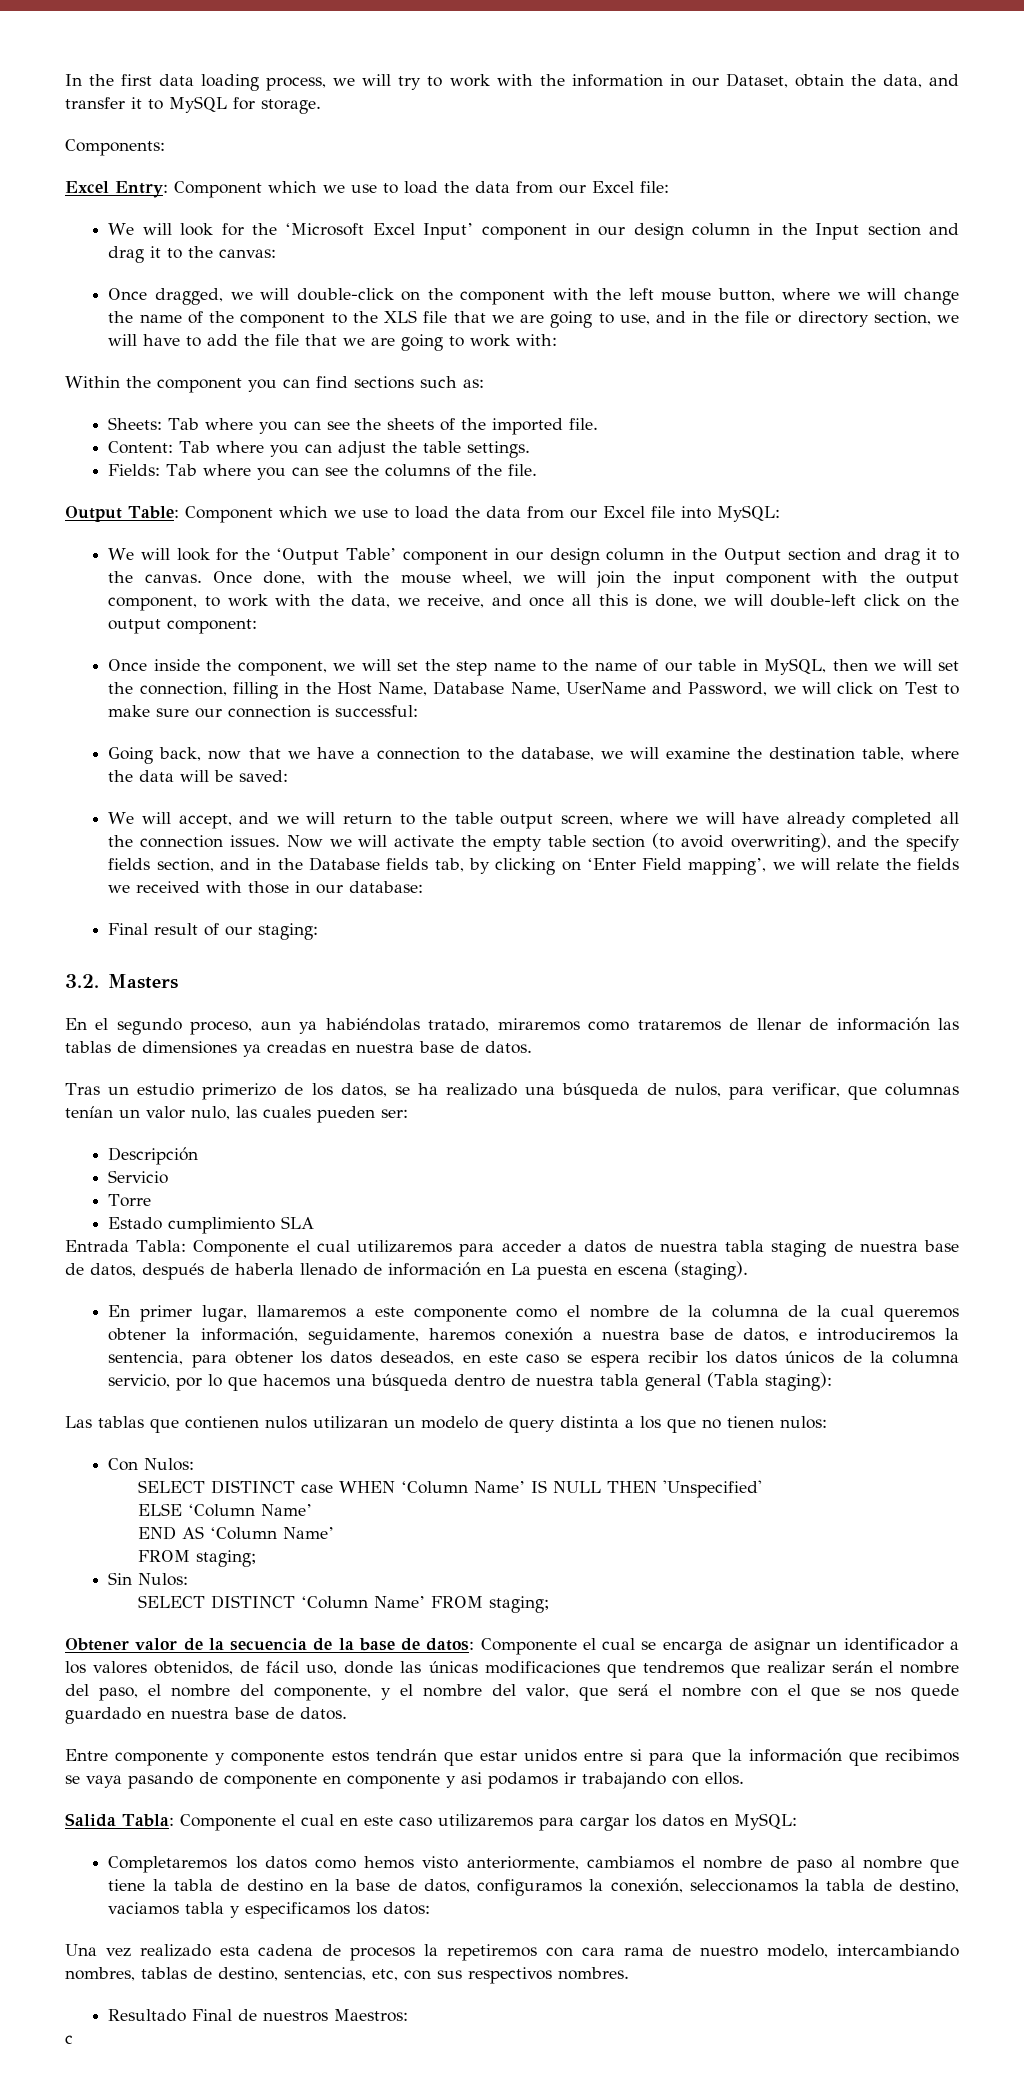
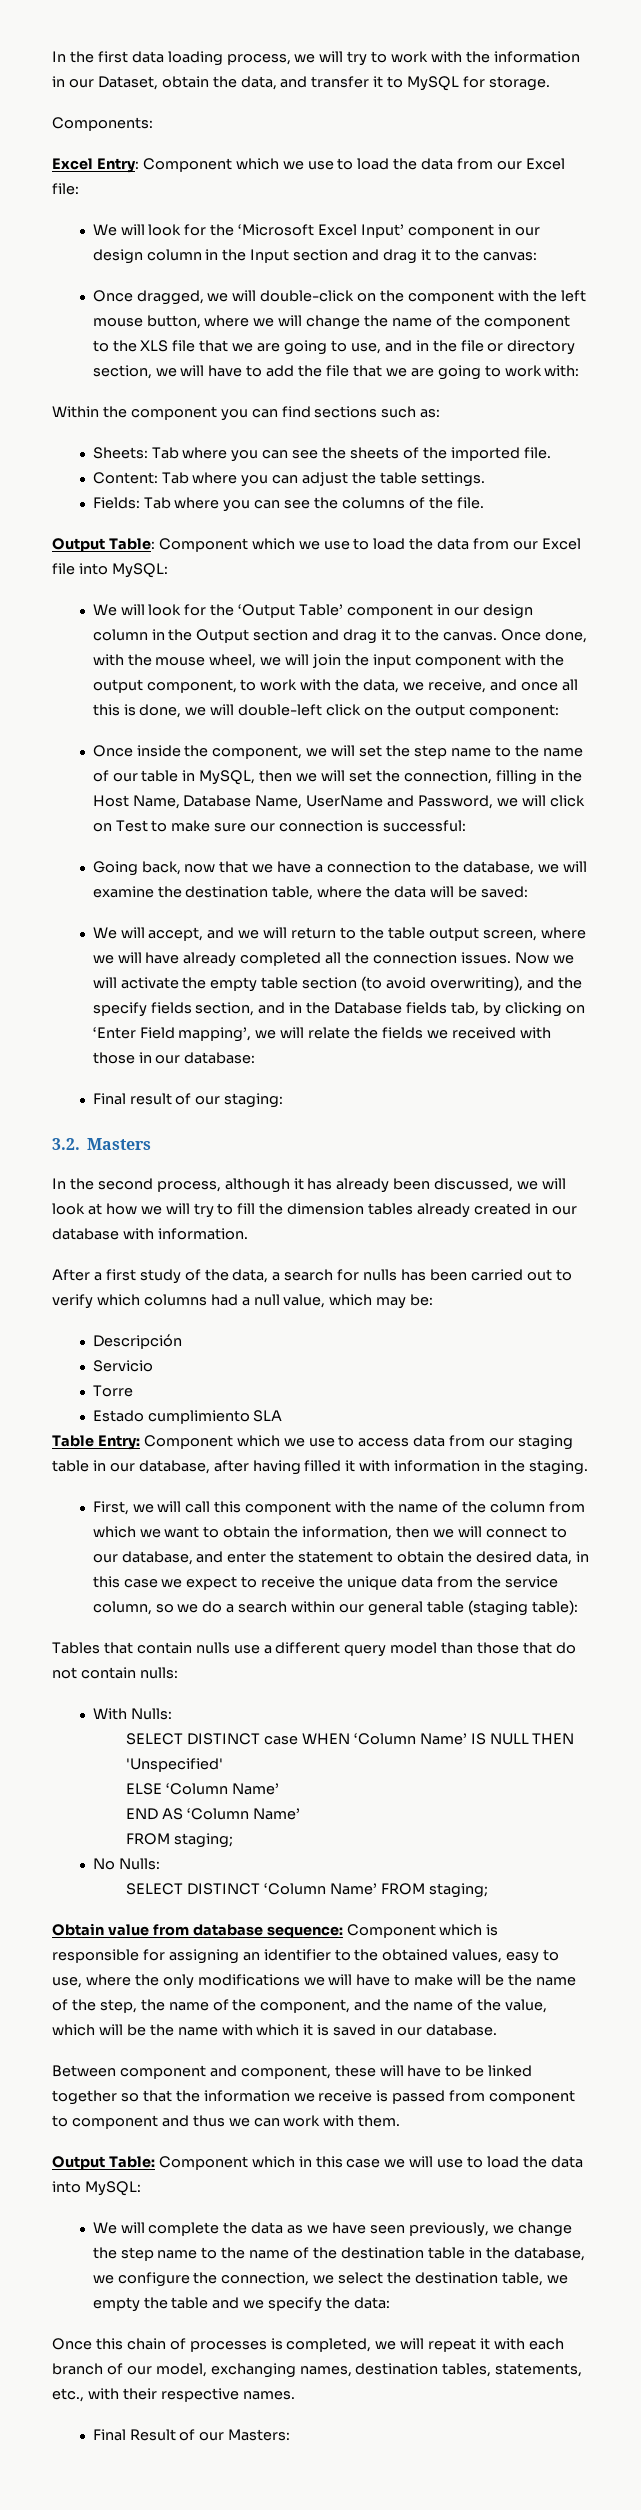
- En el segundo proceso, aun ya habiéndolas tratado, miraremos como trataremos de llenar de información las tablas de dimensiones ya creadas en nuestra base de datos.
- Tras un estudio primerizo de los datos, se ha realizado una búsqueda de nulos, para verificar, que columnas tenían un valor nulo, las cuales pueden ser:
+ In the second process, although it has already been discussed, we will look at how we will try to fill the dimension tables already created in our database with information.
+ After a first study of the data, a search for nulls has been carried out to verify which columns had a null value, which may be:
- Entrada Tabla: Componente el cual utilizaremos para acceder a datos de nuestra tabla staging de nuestra base de datos, después de haberla llenado de información en La puesta en escena (staging).
- En primer lugar, llamaremos a este componente como el nombre de la columna de la cual queremos obtener la información, seguidamente, haremos conexión a nuestra base de datos, e introduciremos la sentencia, para obtener los datos deseados, en este caso se espera recibir los datos únicos de la columna servicio, por lo que hacemos una búsqueda dentro de nuestra tabla general (Tabla staging):
- Las tablas que contienen nulos utilizaran un modelo de query distinta a los que no tienen nulos:
- Con Nulos:
+ Table Entry: Component which we use to access data from our staging table in our database, after having filled it with information in the staging.
+ First, we will call this component with the name of the column from which we want to obtain the information, then we will connect to our database, and enter the statement to obtain the desired data, in this case we expect to receive the unique data from the service column, so we do a search within our general table (staging table):
+ Tables that contain nulls use a different query model than those that do not contain nulls:
+ With Nulls:
- Sin Nulos:
+ No Nulls:
- Obtener valor de la secuencia de la base de datos: Componente el cual se encarga de asignar un identificador a los valores obtenidos, de fácil uso, donde las únicas modificaciones que tendremos que realizar serán el nombre del paso, el nombre del componente, y el nombre del valor, que será el nombre con el que se nos quede guardado en nuestra base de datos.
- Entre componente y componente estos tendrán que estar unidos entre si para que la información que recibimos se vaya pasando de componente en componente y asi podamos ir trabajando con ellos.
- Salida Tabla: Componente el cual en este caso utilizaremos para cargar los datos en MySQL:
- Completaremos los datos como hemos visto anteriormente, cambiamos el nombre de paso al nombre que tiene la tabla de destino en la base de datos, configuramos la conexión, seleccionamos la tabla de destino, vaciamos tabla y especificamos los datos:
- Una vez realizado esta cadena de procesos la repetiremos con cara rama de nuestro modelo, intercambiando nombres, tablas de destino, sentencias, etc, con sus respectivos nombres.
- Resultado Final de nuestros Maestros:
- c
+ Obtain value from database sequence: Component which is responsible for assigning an identifier to the obtained values, easy to use, where the only modifications we will have to make will be the name of the step, the name of the component, and the name of the value, which will be the name with which it is saved in our database.
+ Between component and component, these will have to be linked together so that the information we receive is passed from component to component and thus we can work with them.
+ Output Table: Component which in this case we will use to load the data into MySQL:
+ We will complete the data as we have seen previously, we change the step name to the name of the destination table in the database, we configure the connection, we select the destination table, we empty the table and we specify the data:
+ Once this chain of processes is completed, we will repeat it with each branch of our model, exchanging names, destination tables, statements, etc., with their respective names.
+ Final Result of our Masters:

